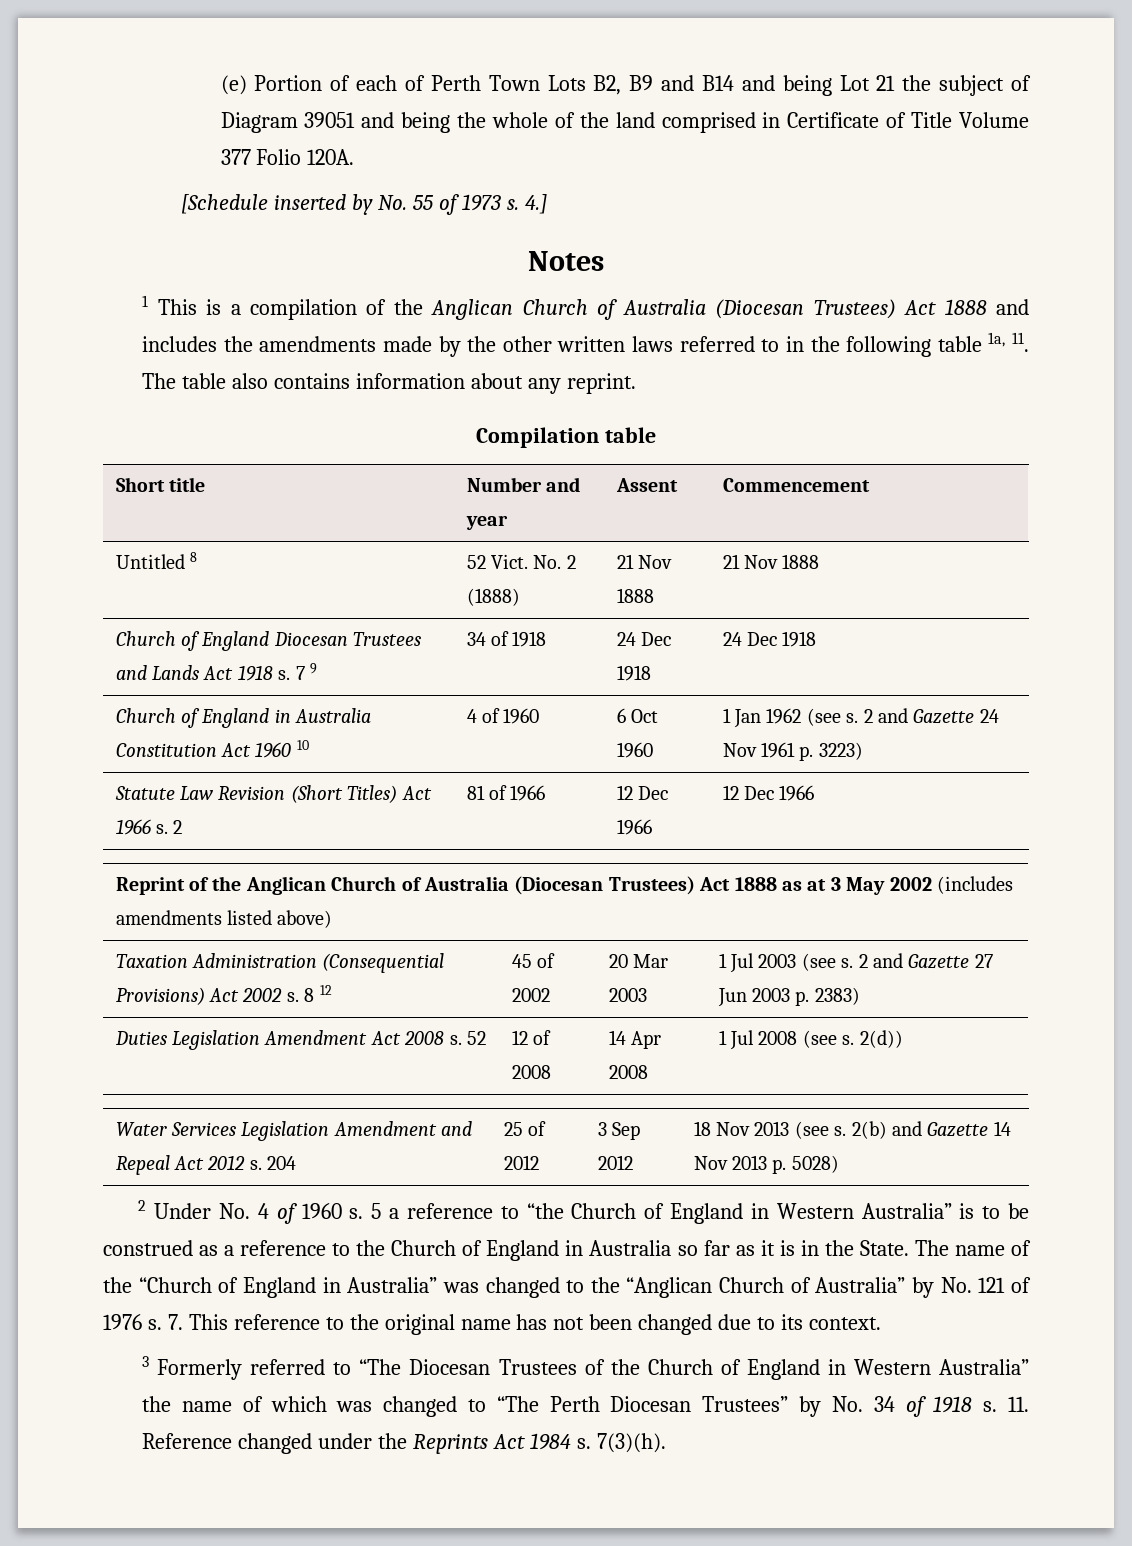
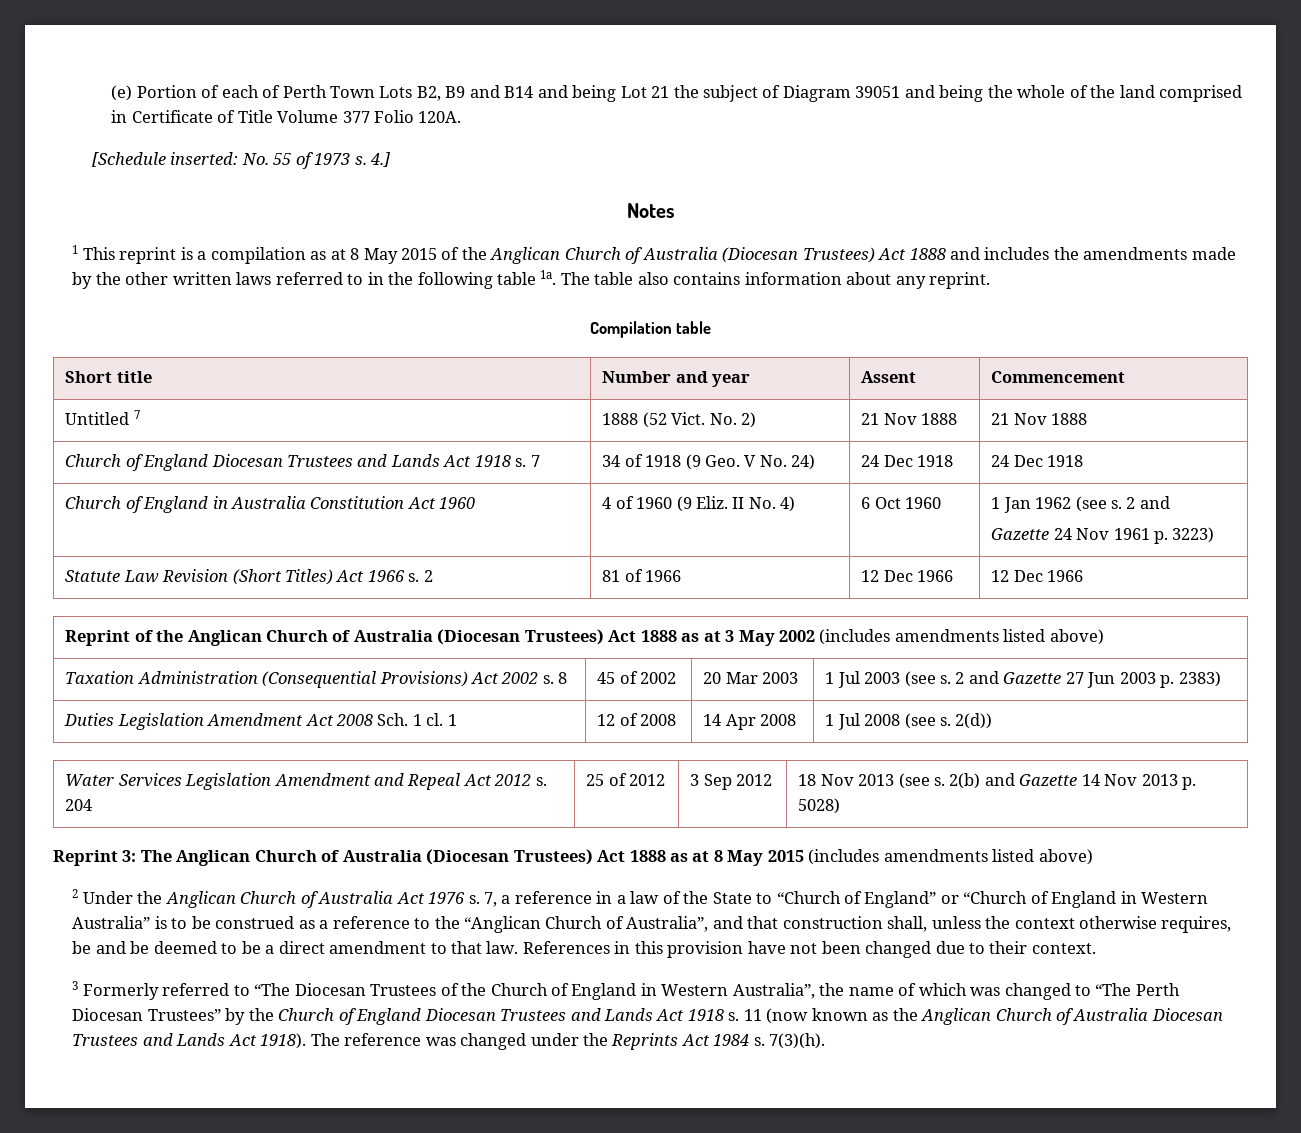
- [Schedule inserted by No. 55 of 1973 s.
+ [Schedule inserted: No. 55 of 1973 s.
- 1 This is a compilation of the Anglican Church of Australia (Diocesan Trustees) Act 1888 and includes the amendments made by the other written laws referred to in the following table 1a, 11. The table also contains information about any reprint.
+ 1 This reprint is a compilation as at 8 May 2015 of the Anglican Church of Australia (Diocesan Trustees) Act 1888 and includes the amendments made by the other written laws referred to in the following table 1a. The table also contains information about any reprint.
- Untitled 8 | 52 Vict. No. 2 (1888) | 21 Nov 1888 | 21 Nov 1888
+ Untitled 7 | 1888 (52 Vict. No. 2) | 21 Nov 1888 | 21 Nov 1888
- Church of England Diocesan Trustees and Lands Act 1918 s. 7 9 | 34 of 1918 | 24 Dec 1918 | 24 Dec 1918
+ Church of England Diocesan Trustees and Lands Act 1918 s. 7 | 34 of 1918 (9 Geo. V No. 24) | 24 Dec 1918 | 24 Dec 1918
- Church of England in Australia Constitution Act 1960 10 | 4 of 1960 | 6 Oct 1960 | 1 Jan 1962 (see s. 2 and Gazette 24 Nov 1961 p. 3223)
+ Church of England in Australia Constitution Act 1960 | 4 of 1960 (9 Eliz. II No. 4) | 6 Oct 1960 | 1 Jan 1962 (see s. 2 and
+ Gazette 24 Nov 1961 p. 3223)
- Taxation Administration (Consequential Provisions) Act 2002 s. 8 12 | 45 of 2002 | 20 Mar 2003 | 1 Jul 2003 (see s. 2 and Gazette 27 Jun 2003 p. 2383)
+ Taxation Administration (Consequential Provisions) Act 2002 s. 8 | 45 of 2002 | 20 Mar 2003 | 1 Jul 2003 (see s. 2 and Gazette 27 Jun 2003 p. 2383)
- Duties Legislation Amendment Act 2008 s. 52 | 12 of 2008 | 14 Apr 2008 | 1 Jul 2008 (see s. 2(d))
+ Duties Legislation Amendment Act 2008 Sch. 1 cl. 1 | 12 of 2008 | 14 Apr 2008 | 1 Jul 2008 (see s. 2(d))
- 2 Under No. 4 of 1960 s. 5 a reference to “the Church of England in Western Australia” is to be construed as a reference to the Church of England in Australia so far as it is in the State. The name of the “Church of England in Australia” was changed to the “Anglican Church of Australia” by No. 121 of 1976 s. 7. This reference to the original name has not been changed due to its context.
+ Reprint 3: The Anglican Church of Australia (Diocesan Trustees) Act 1888 as at 8 May 2015 (includes amendments listed above)
+ 2 Under the Anglican Church of Australia Act 1976 s. 7, a reference in a law of the State to “Church of England” or “Church of England in Western Australia” is to be construed as a reference to the “Anglican Church of Australia”, and that construction shall, unless the context otherwise requires, be and be deemed to be a direct amendment to that law. References in this provision have not been changed due to their context.
- 3 Formerly referred to “The Diocesan Trustees of the Church of England in Western Australia” the name of which was changed to “The Perth Diocesan Trustees” by No. 34 of 1918 s. 11. Reference changed under the Reprints Act 1984 s.
+ 3 Formerly referred to “The Diocesan Trustees of the Church of England in Western Australia”, the name of which was changed to “The Perth Diocesan Trustees” by the Church of England Diocesan Trustees and Lands Act 1918 s. 11 (now known as the Anglican Church of Australia Diocesan Trustees and Lands Act 1918). The reference was changed under the Reprints Act 1984 s.

